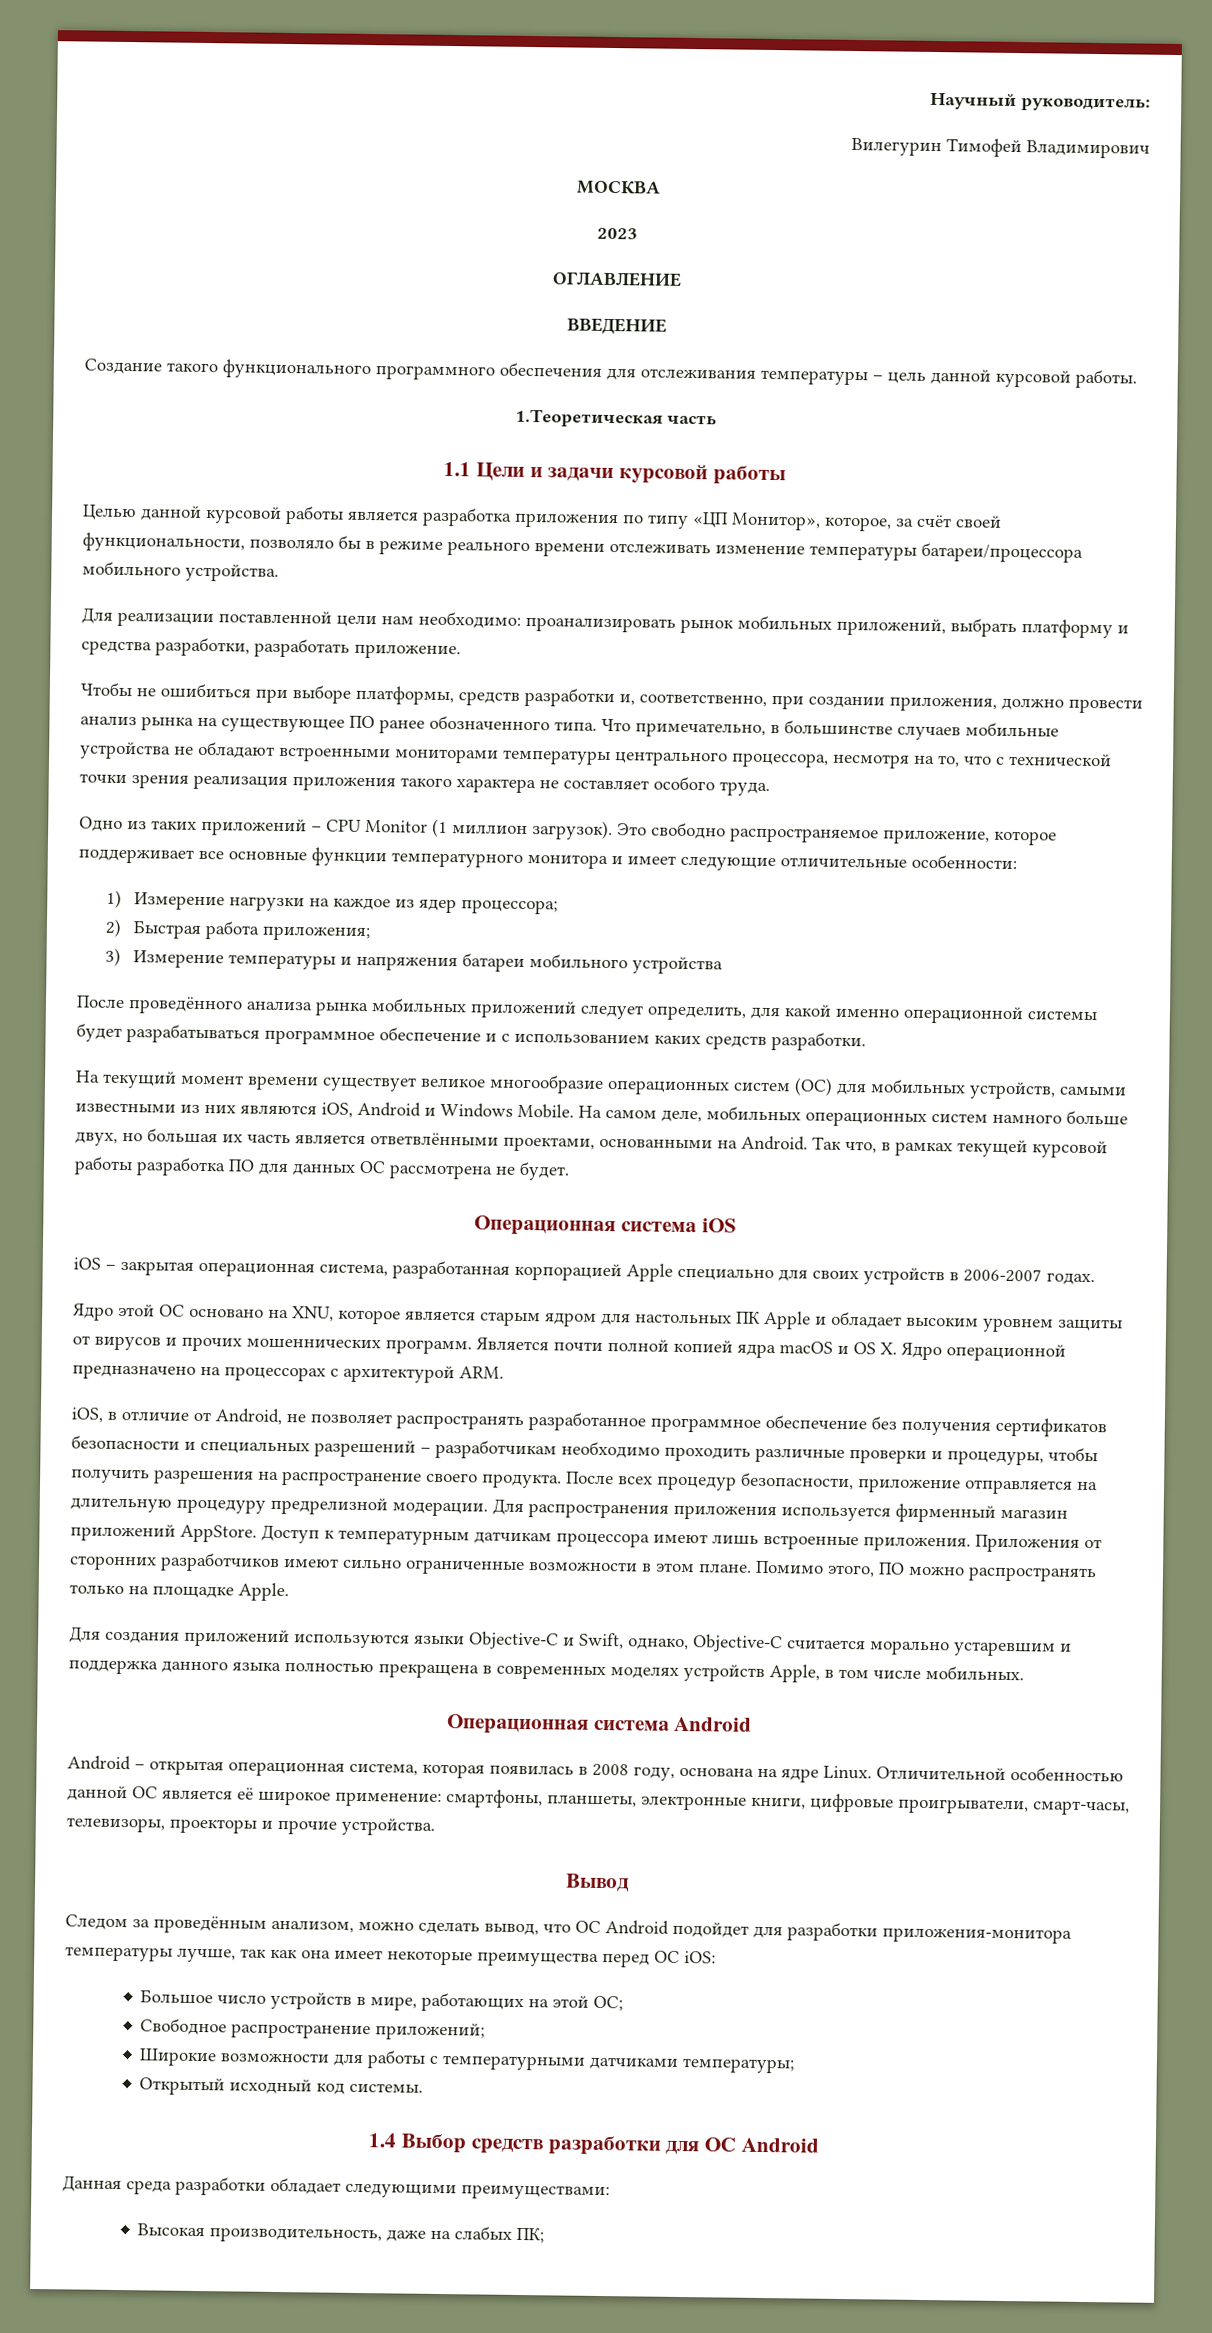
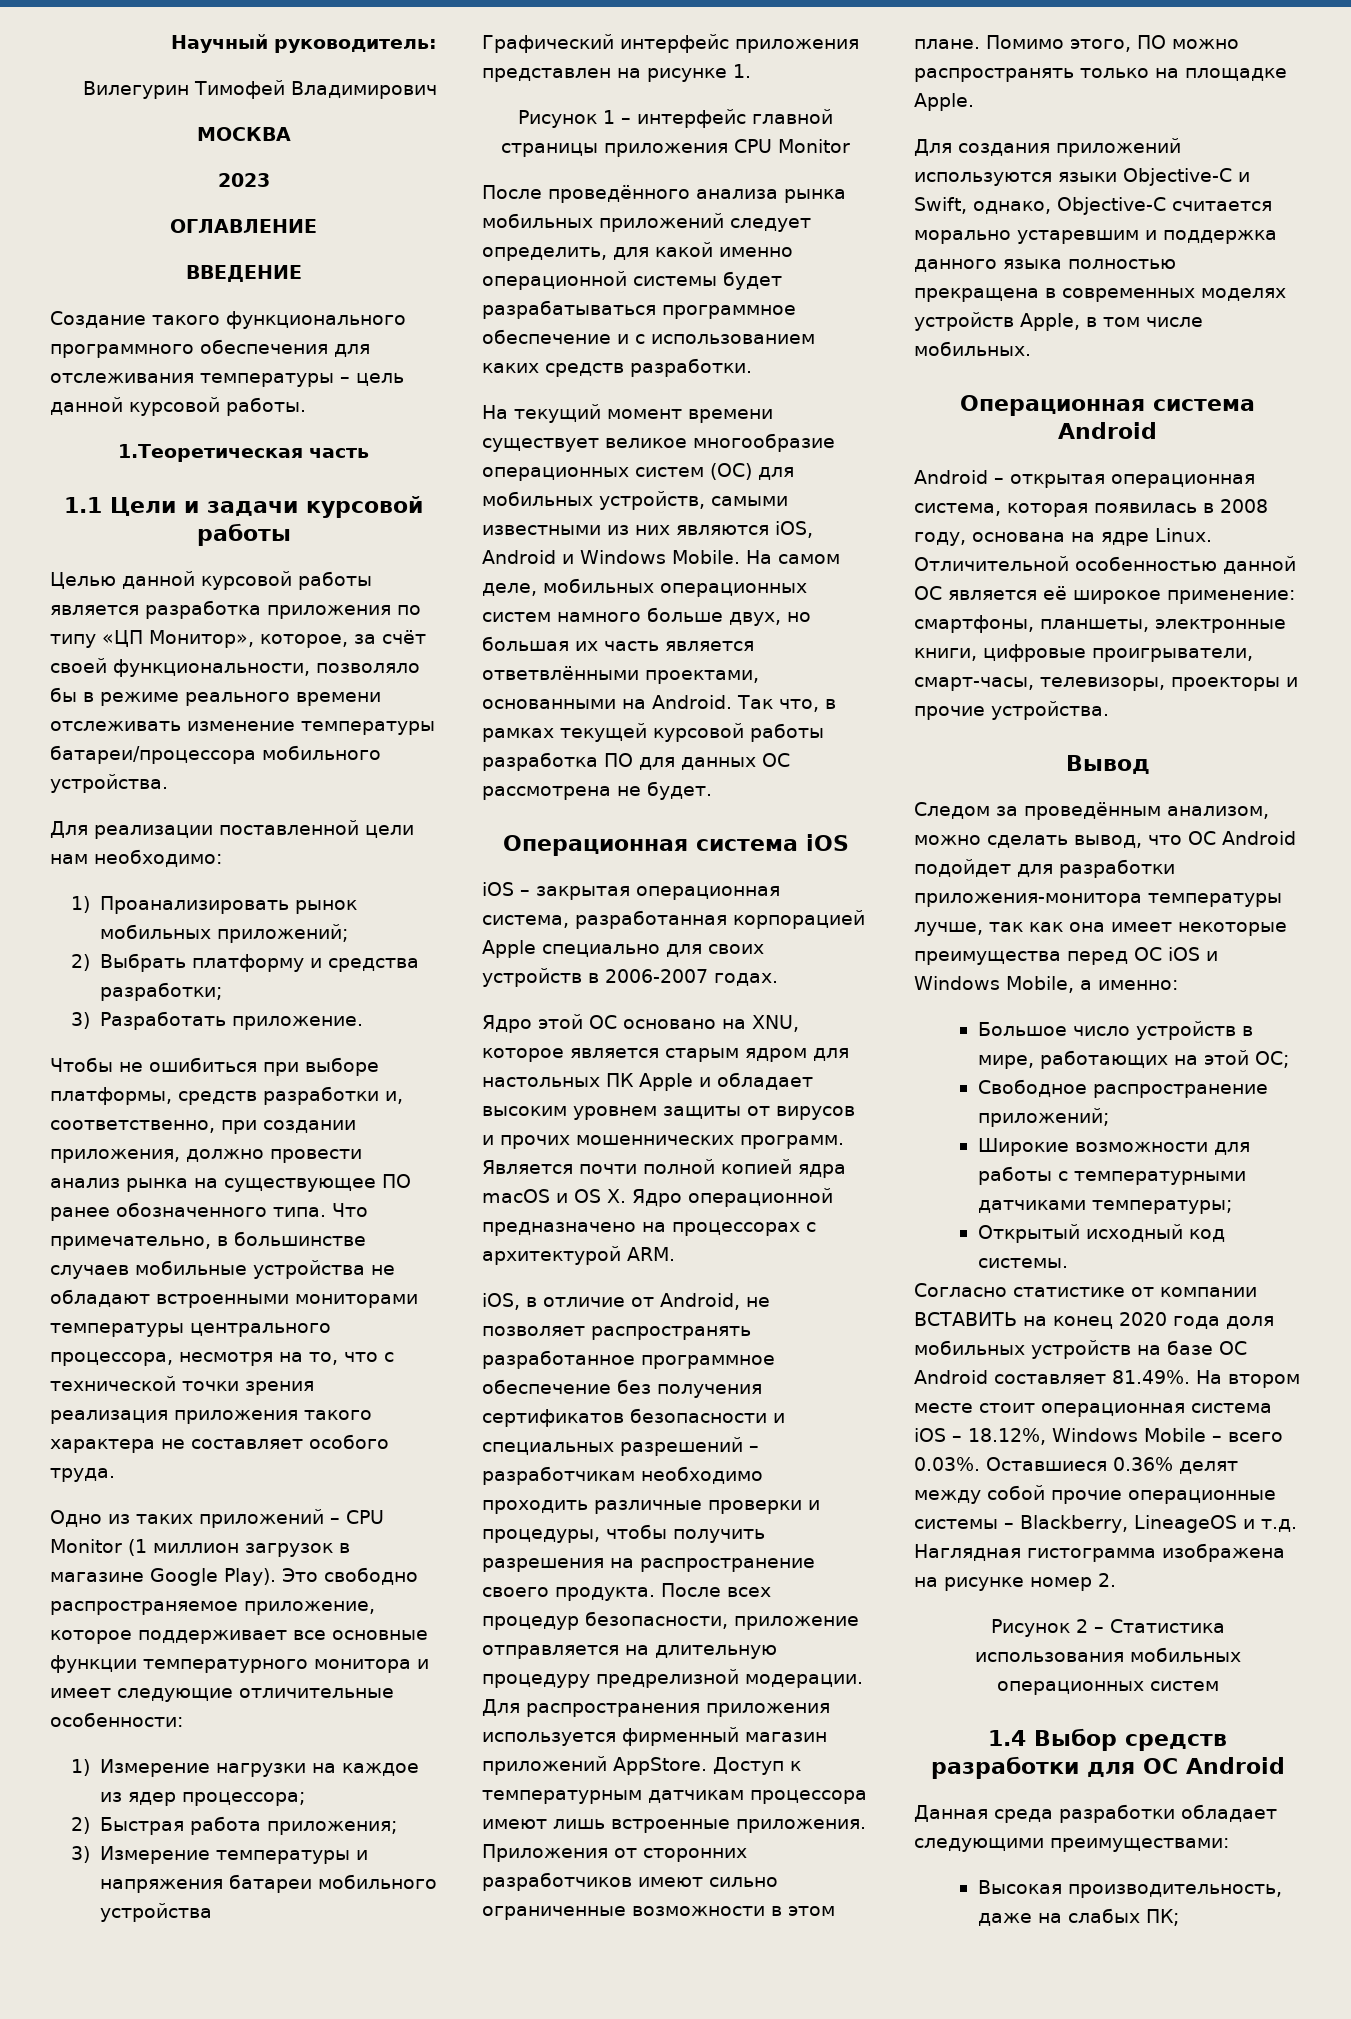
- Для реализации поставленной цели нам необходимо: проанализировать рынок мобильных приложений, выбрать платформу и средства разработки, разработать приложение.
+ Для реализации поставленной цели нам необходимо:
+ 1) Проанализировать рынок мобильных приложений;
+ 2) Выбрать платформу и средства разработки;
+ 3) Разработать приложение.
- Одно из таких приложений – CPU Monitor (1 миллион загрузок).
+ Одно из таких приложений – CPU Monitor (1 миллион загрузок в магазине Google Play).
+ Графический интерфейс приложения представлен на рисунке 1.
+ Рисунок 1 – интерфейс главной страницы приложения CPU Monitor
- Следом за проведённым анализом, можно сделать вывод, что ОС Android подойдет для разработки приложения-монитора температуры лучше, так как она имеет некоторые преимущества перед ОС iOS:
+ Следом за проведённым анализом, можно сделать вывод, что ОС Android подойдет для разработки приложения-монитора температуры лучше, так как она имеет некоторые преимущества перед ОС iOS и Windows Mobile, а именно:
+ Согласно статистике от компании ВСТАВИТЬ на конец 2020 года доля мобильных устройств на базе ОС Android составляет 81.49%. На втором месте стоит операционная система iOS – 18.12%, Windows Mobile – всего 0.03%. Оставшиеся 0.36% делят между собой прочие операционные системы – Blackberry, LineageOS и т.д. Наглядная гистограмма изображена на рисунке номер 2.
+ Рисунок 2 – Статистика использования мобильных операционных систем

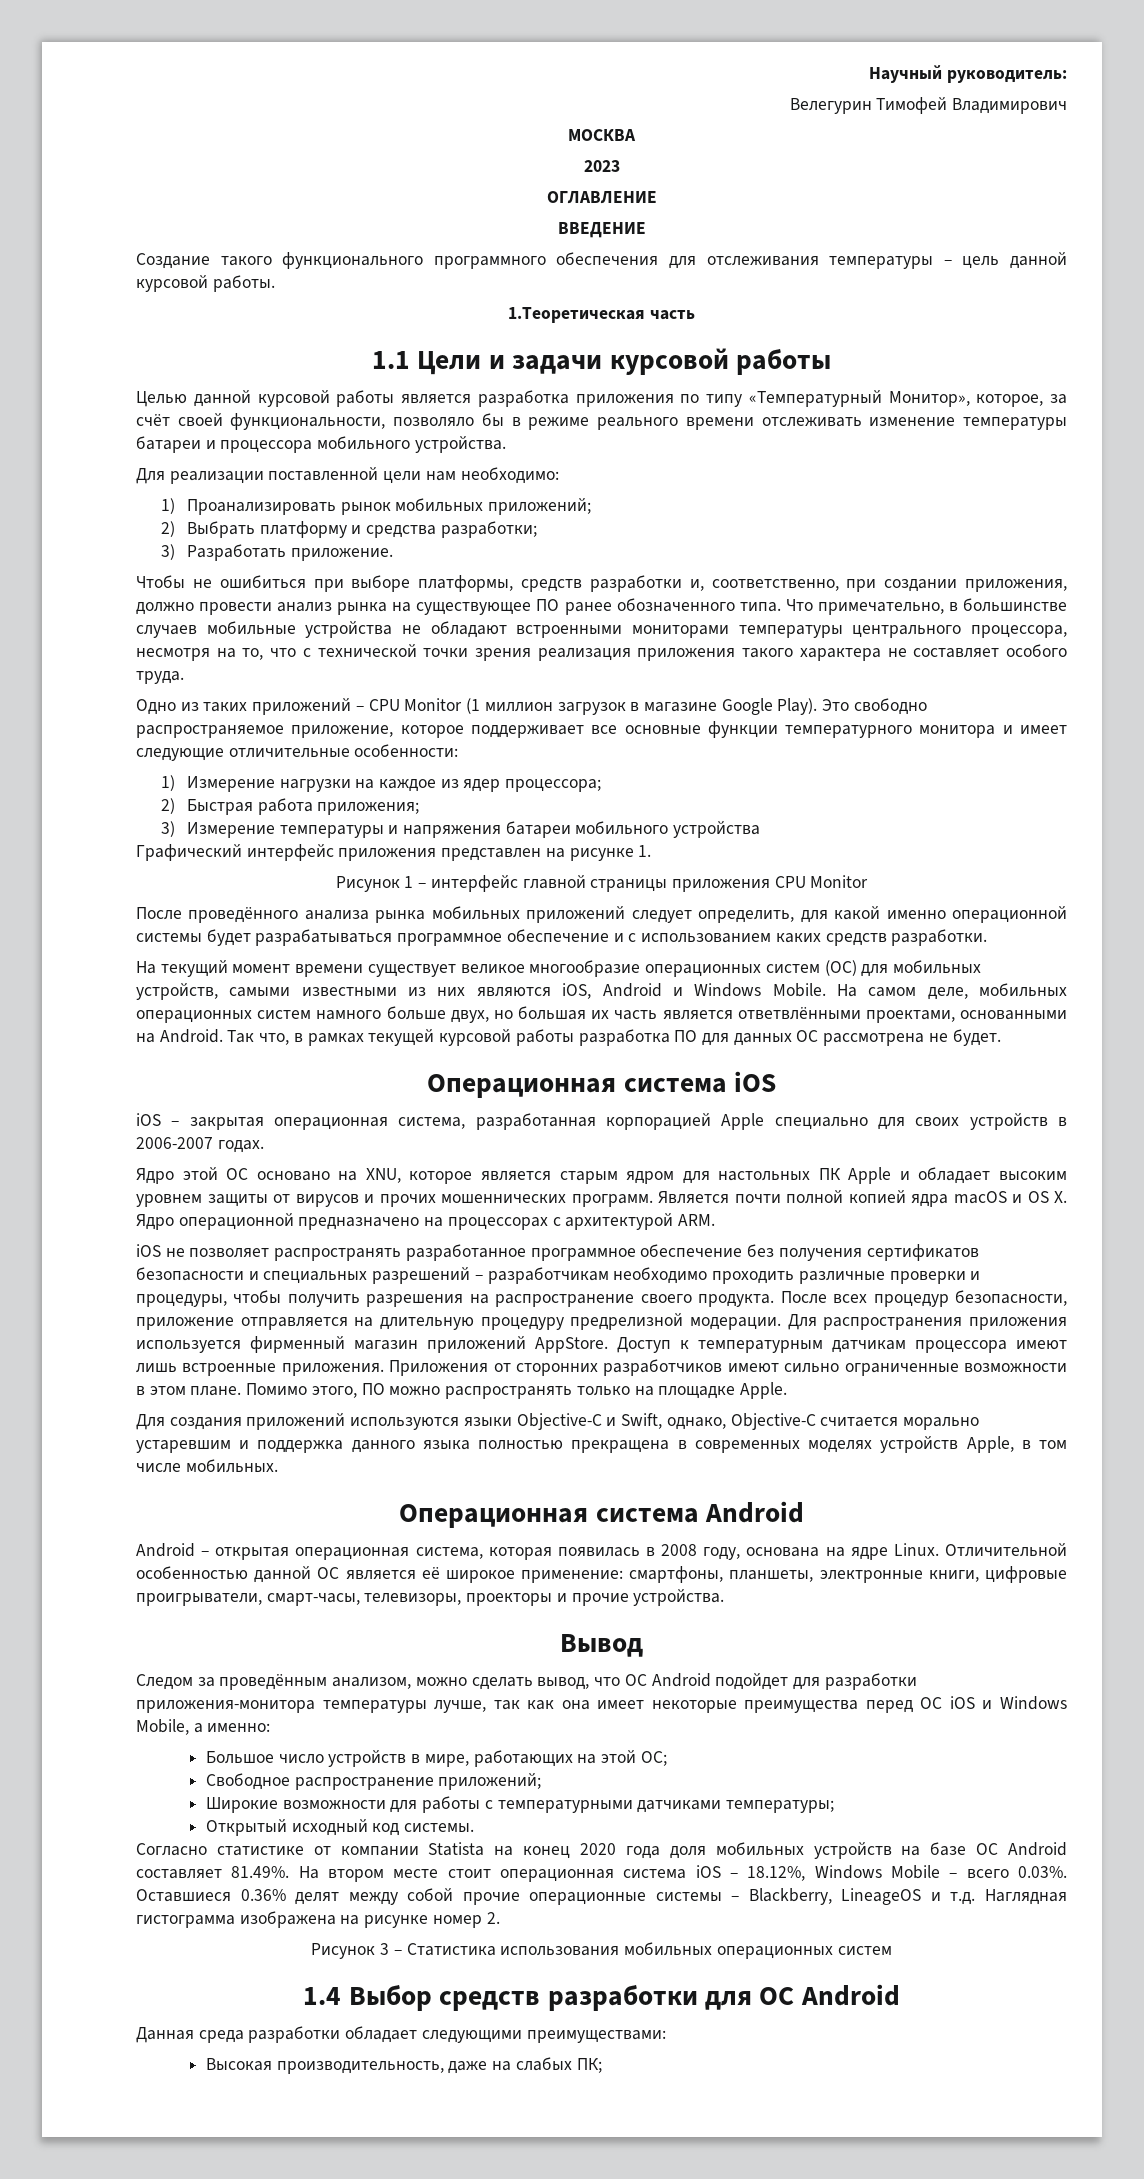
- Вилегурин Тимофей Владимирович
+ Велегурин Тимофей Владимирович
- Целью данной курсовой работы является разработка приложения по типу «ЦП Монитор», которое, за счёт своей функциональности, позволяло бы в режиме реального времени отслеживать изменение температуры батареи/процессора мобильного устройства.
+ Целью данной курсовой работы является разработка приложения по типу «Температурный Монитор», которое, за счёт своей функциональности, позволяло бы в режиме реального времени отслеживать изменение температуры батареи и процессора мобильного устройства.
- iOS, в отличие от Android, не позволяет распространять разработанное программное обеспечение без получения сертификатов безопасности и специальных разрешений – разработчикам необходимо проходить различные проверки и процедуры, чтобы получить разрешения на распространение своего продукта.
+ iOS не позволяет распространять разработанное программное обеспечение без получения сертификатов безопасности и специальных разрешений – разработчикам необходимо проходить различные проверки и процедуры, чтобы получить разрешения на распространение своего продукта.
- Согласно статистике от компании ВСТАВИТЬ на конец 2020 года доля мобильных устройств на базе ОС Android составляет 81.49%. На втором месте стоит операционная система iOS – 18.12%, Windows Mobile – всего 0.03%. Оставшиеся 0.36% делят между собой прочие операционные системы – Blackberry, LineageOS и т.д. Наглядная гистограмма изображена на рисунке номер 2.
+ Согласно статистике от компании Statista на конец 2020 года доля мобильных устройств на базе ОС Android составляет 81.49%. На втором месте стоит операционная система iOS – 18.12%, Windows Mobile – всего 0.03%. Оставшиеся 0.36% делят между собой прочие операционные системы – Blackberry, LineageOS и т.д. Наглядная гистограмма изображена на рисунке номер 2.
- Рисунок 2 – Статистика использования мобильных операционных систем
+ Рисунок 3 – Статистика использования мобильных операционных систем

